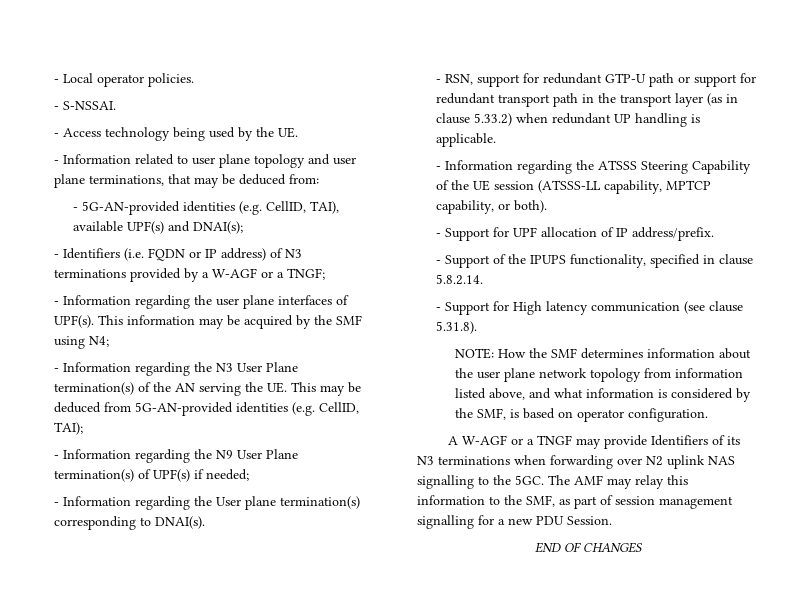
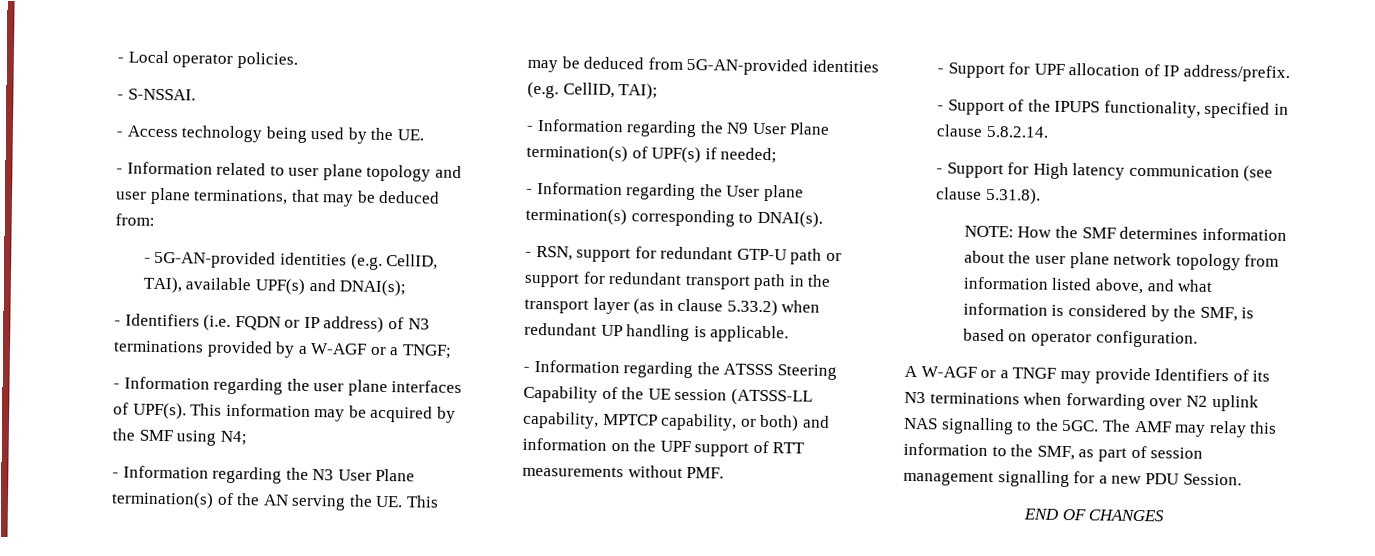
- - Information regarding the ATSSS Steering Capability of the UE session (ATSSS-LL capability, MPTCP capability, or both).
+ - Information regarding the ATSSS Steering Capability of the UE session (ATSSS-LL capability, MPTCP capability, or both) and information on the UPF support of RTT measurements without PMF.

